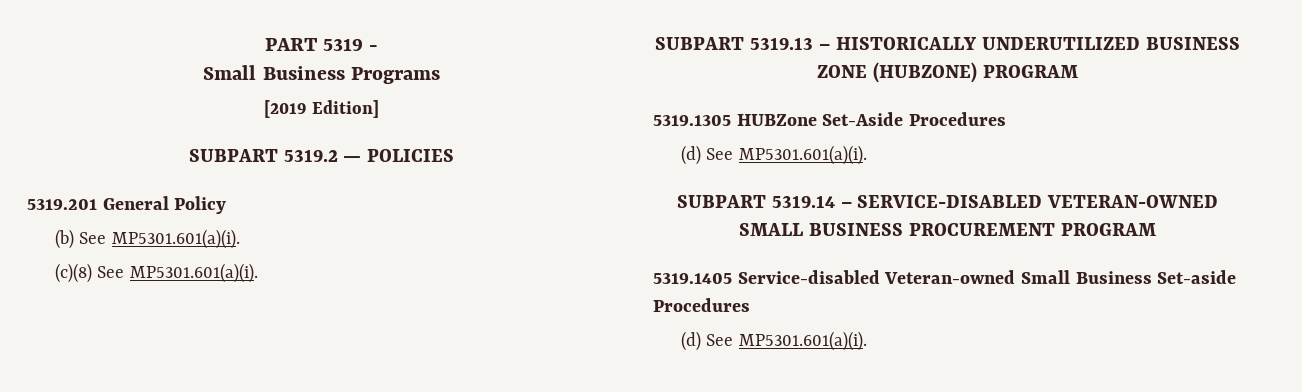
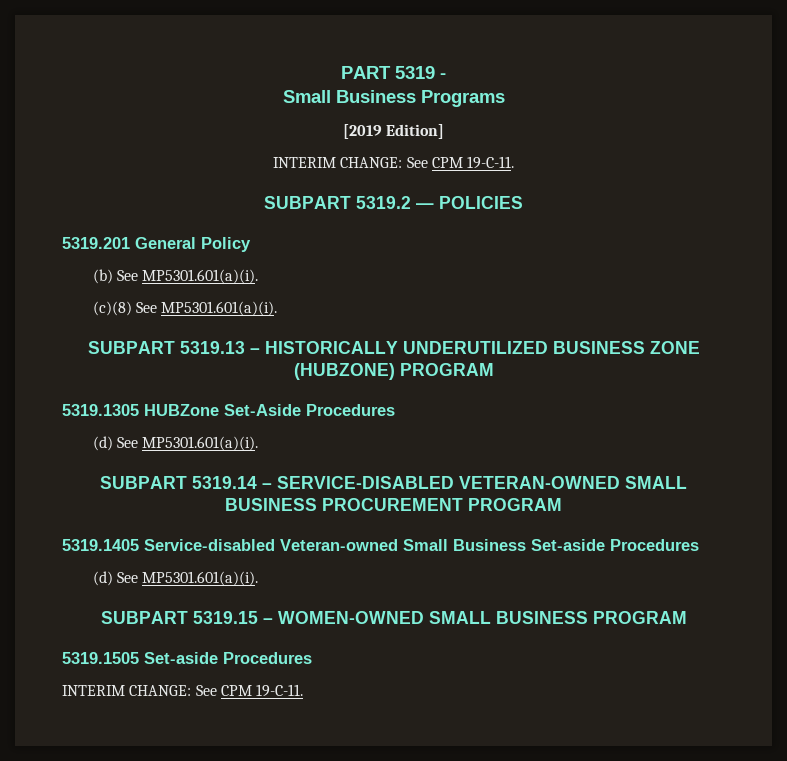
  [2019 Edition]
+ INTERIM CHANGE: See CPM 19-C-11.
+ SUBPART 5319.15 – WOMEN-OWNED SMALL BUSINESS PROGRAM
+ 5319.1505 Set-aside Procedures
+ INTERIM CHANGE: See CPM 19-C-11.

